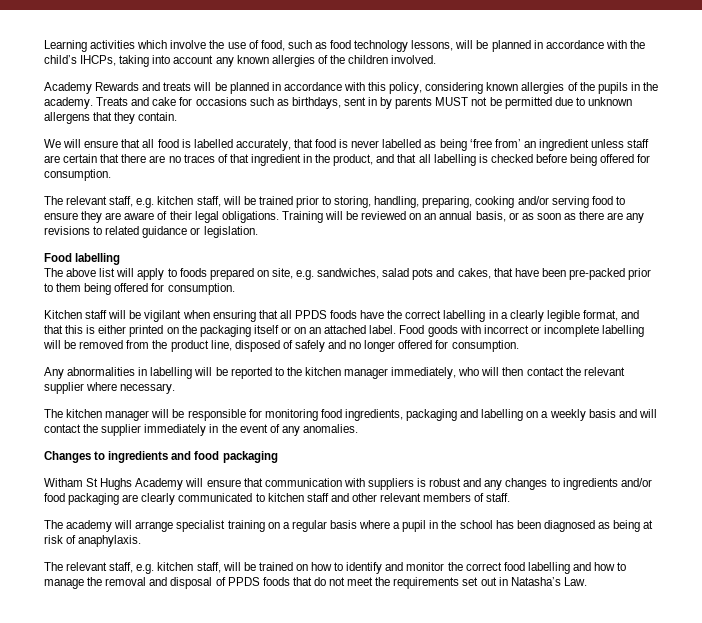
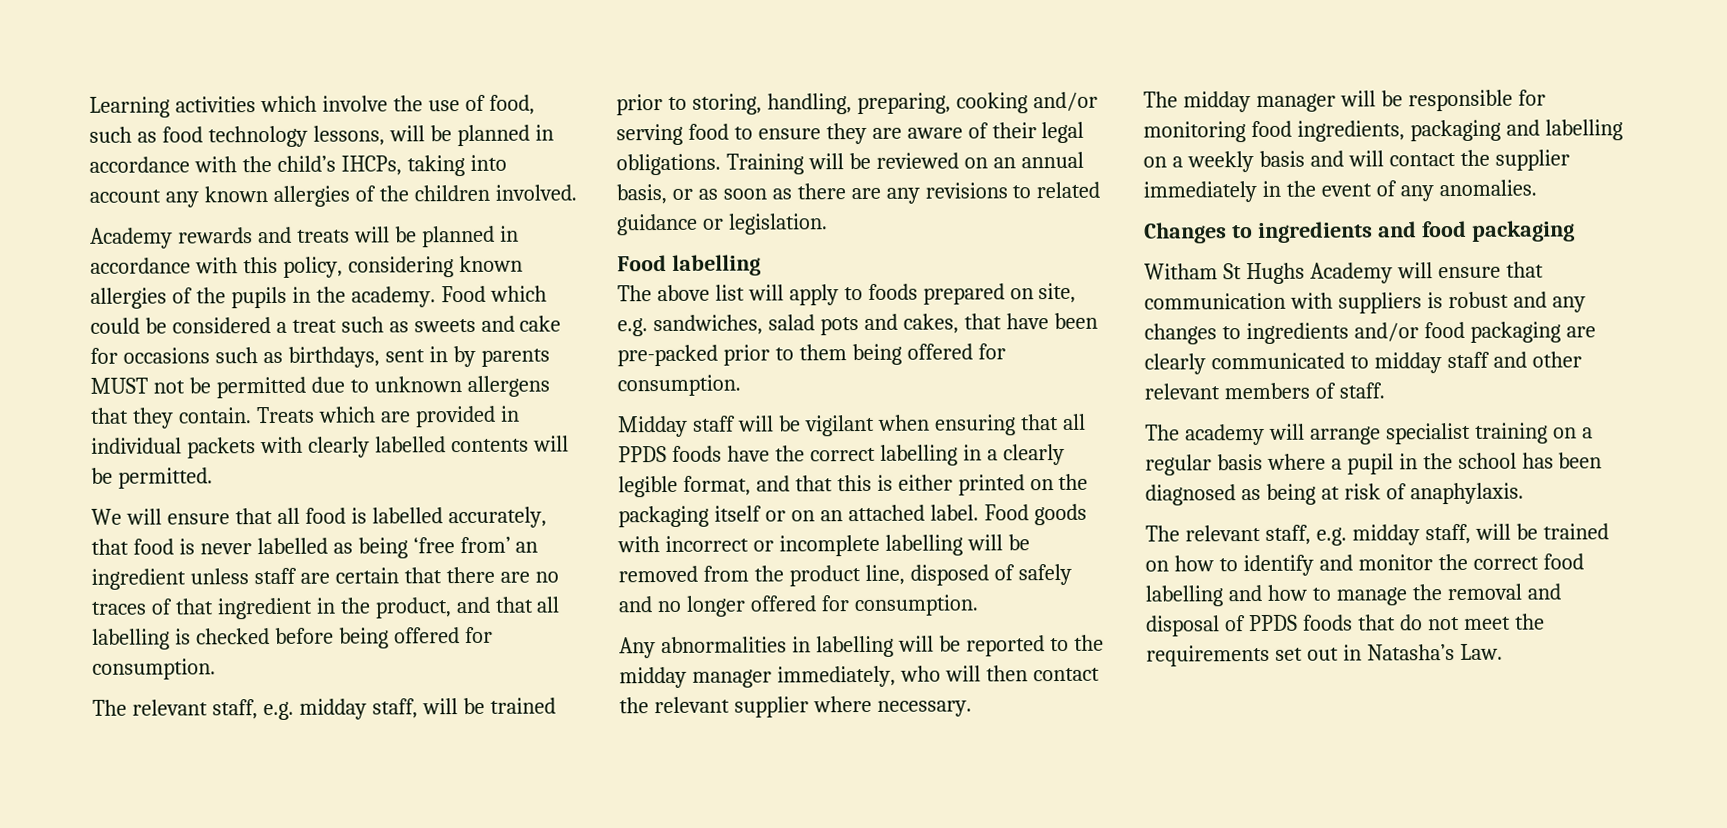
- Academy Rewards and treats will be planned in accordance with this policy, considering known allergies of the pupils in the academy.
+ Academy rewards and treats will be planned in accordance with this policy, considering known allergies of the pupils in the academy.
- Treats and cake for occasions such as birthdays, sent in by parents MUST not be permitted due to unknown allergens that they contain.
+ Food which could be considered a treat such as sweets and cake for occasions such as birthdays, sent in by parents MUST not be permitted due to unknown allergens that they contain. Treats which are provided in individual packets with clearly labelled contents will be permitted.
- The relevant staff, e.g. kitchen staff, will be trained prior to storing, handling, preparing, cooking and/or serving food to ensure they are aware of their legal obligations.
+ The relevant staff, e.g. midday staff, will be trained prior to storing, handling, preparing, cooking and/or serving food to ensure they are aware of their legal obligations.
- Kitchen staff will be vigilant when ensuring that all PPDS foods have the correct labelling in a clearly legible format, and that this is either printed on the packaging itself or on an attached label.
+ Midday staff will be vigilant when ensuring that all PPDS foods have the correct labelling in a clearly legible format, and that this is either printed on the packaging itself or on an attached label.
- Any abnormalities in labelling will be reported to the kitchen manager immediately, who will then contact the relevant supplier where necessary.
+ Any abnormalities in labelling will be reported to the midday manager immediately, who will then contact the relevant supplier where necessary.
- The kitchen manager will be responsible for monitoring food ingredients, packaging and labelling on a weekly basis and will contact the supplier immediately in the event of any anomalies.
+ The midday manager will be responsible for monitoring food ingredients, packaging and labelling on a weekly basis and will contact the supplier immediately in the event of any anomalies.
- Witham St Hughs Academy will ensure that communication with suppliers is robust and any changes to ingredients and/or food packaging are clearly communicated to kitchen staff and other relevant members of staff.
+ Witham St Hughs Academy will ensure that communication with suppliers is robust and any changes to ingredients and/or food packaging are clearly communicated to midday staff and other relevant members of staff.
- The relevant staff, e.g. kitchen staff, will be trained on how to identify and monitor the correct food labelling and how to manage the removal and disposal of PPDS foods that do not meet the requirements set out in Natasha’s Law.
+ The relevant staff, e.g. midday staff, will be trained on how to identify and monitor the correct food labelling and how to manage the removal and disposal of PPDS foods that do not meet the requirements set out in Natasha’s Law.

